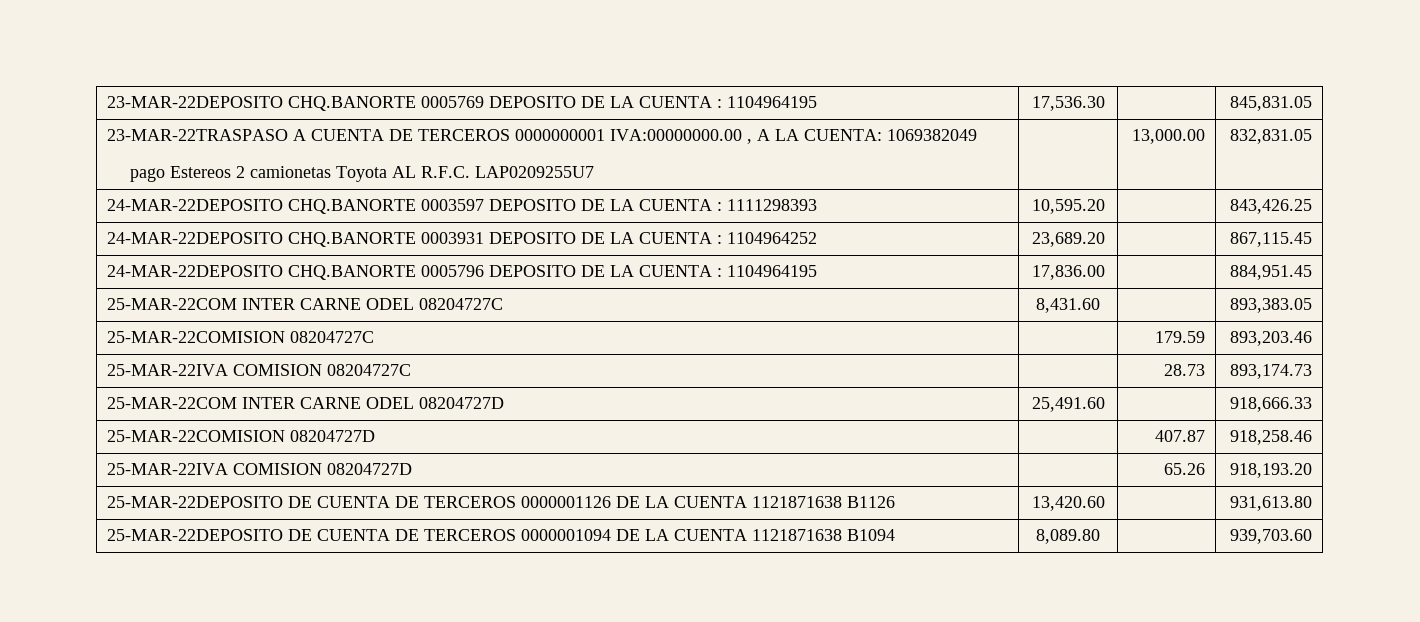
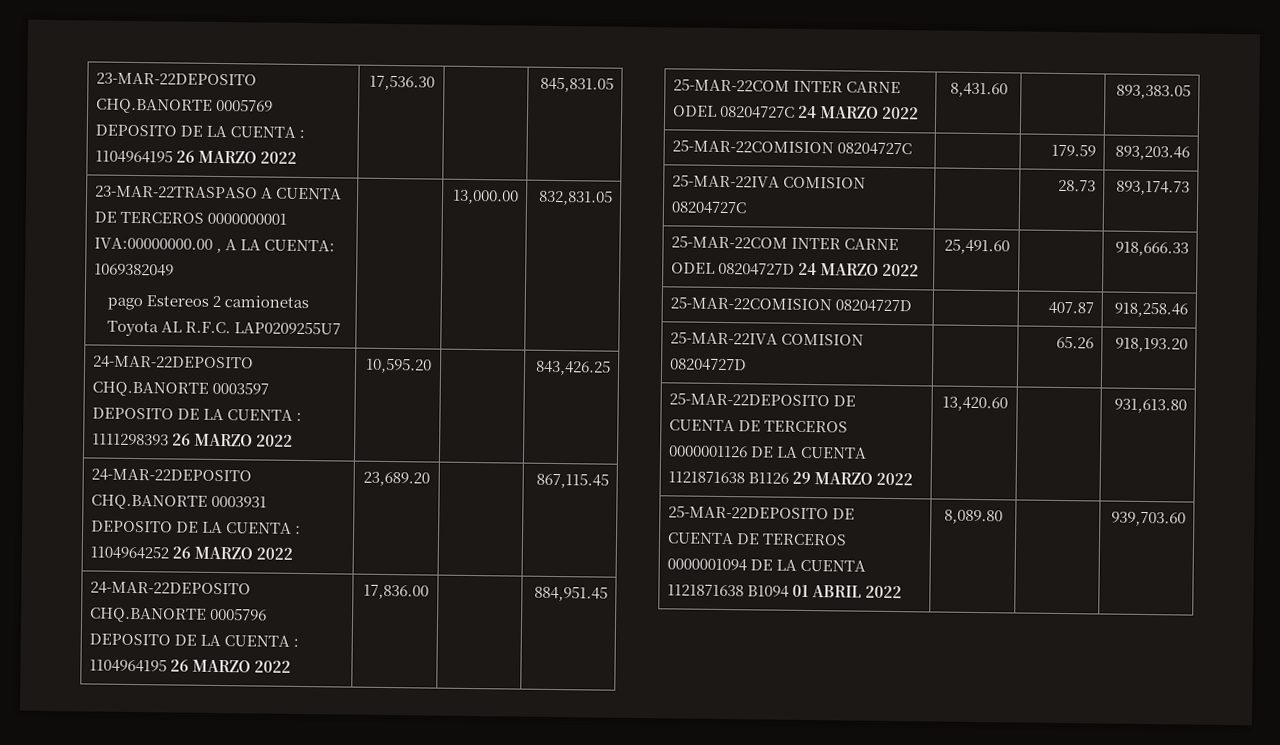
- 23-MAR-22DEPOSITO CHQ.BANORTE 0005769 DEPOSITO DE LA CUENTA : 1104964195 | 17,536.30 | | 845,831.05
+ 23-MAR-22DEPOSITO CHQ.BANORTE 0005769 DEPOSITO DE LA CUENTA : 1104964195 26 MARZO 2022 | 17,536.30 | | 845,831.05
- 24-MAR-22DEPOSITO CHQ.BANORTE 0003597 DEPOSITO DE LA CUENTA : 1111298393 | 10,595.20 | | 843,426.25
+ 24-MAR-22DEPOSITO CHQ.BANORTE 0003597 DEPOSITO DE LA CUENTA : 1111298393 26 MARZO 2022 | 10,595.20 | | 843,426.25
- 24-MAR-22DEPOSITO CHQ.BANORTE 0003931 DEPOSITO DE LA CUENTA : 1104964252 | 23,689.20 | | 867,115.45
+ 24-MAR-22DEPOSITO CHQ.BANORTE 0003931 DEPOSITO DE LA CUENTA : 1104964252 26 MARZO 2022 | 23,689.20 | | 867,115.45
- 24-MAR-22DEPOSITO CHQ.BANORTE 0005796 DEPOSITO DE LA CUENTA : 1104964195 | 17,836.00 | | 884,951.45
+ 24-MAR-22DEPOSITO CHQ.BANORTE 0005796 DEPOSITO DE LA CUENTA : 1104964195 26 MARZO 2022 | 17,836.00 | | 884,951.45
- 25-MAR-22COM INTER CARNE ODEL 08204727C | 8,431.60 | | 893,383.05
+ 25-MAR-22COM INTER CARNE ODEL 08204727C 24 MARZO 2022 | 8,431.60 | | 893,383.05
- 25-MAR-22COM INTER CARNE ODEL 08204727D | 25,491.60 | | 918,666.33
+ 25-MAR-22COM INTER CARNE ODEL 08204727D 24 MARZO 2022 | 25,491.60 | | 918,666.33
- 25-MAR-22DEPOSITO DE CUENTA DE TERCEROS 0000001126 DE LA CUENTA 1121871638 B1126 | 13,420.60 | | 931,613.80
+ 25-MAR-22DEPOSITO DE CUENTA DE TERCEROS 0000001126 DE LA CUENTA 1121871638 B1126 29 MARZO 2022 | 13,420.60 | | 931,613.80
- 25-MAR-22DEPOSITO DE CUENTA DE TERCEROS 0000001094 DE LA CUENTA 1121871638 B1094 | 8,089.80 | | 939,703.60
+ 25-MAR-22DEPOSITO DE CUENTA DE TERCEROS 0000001094 DE LA CUENTA 1121871638 B1094 01 ABRIL 2022 | 8,089.80 | | 939,703.60

